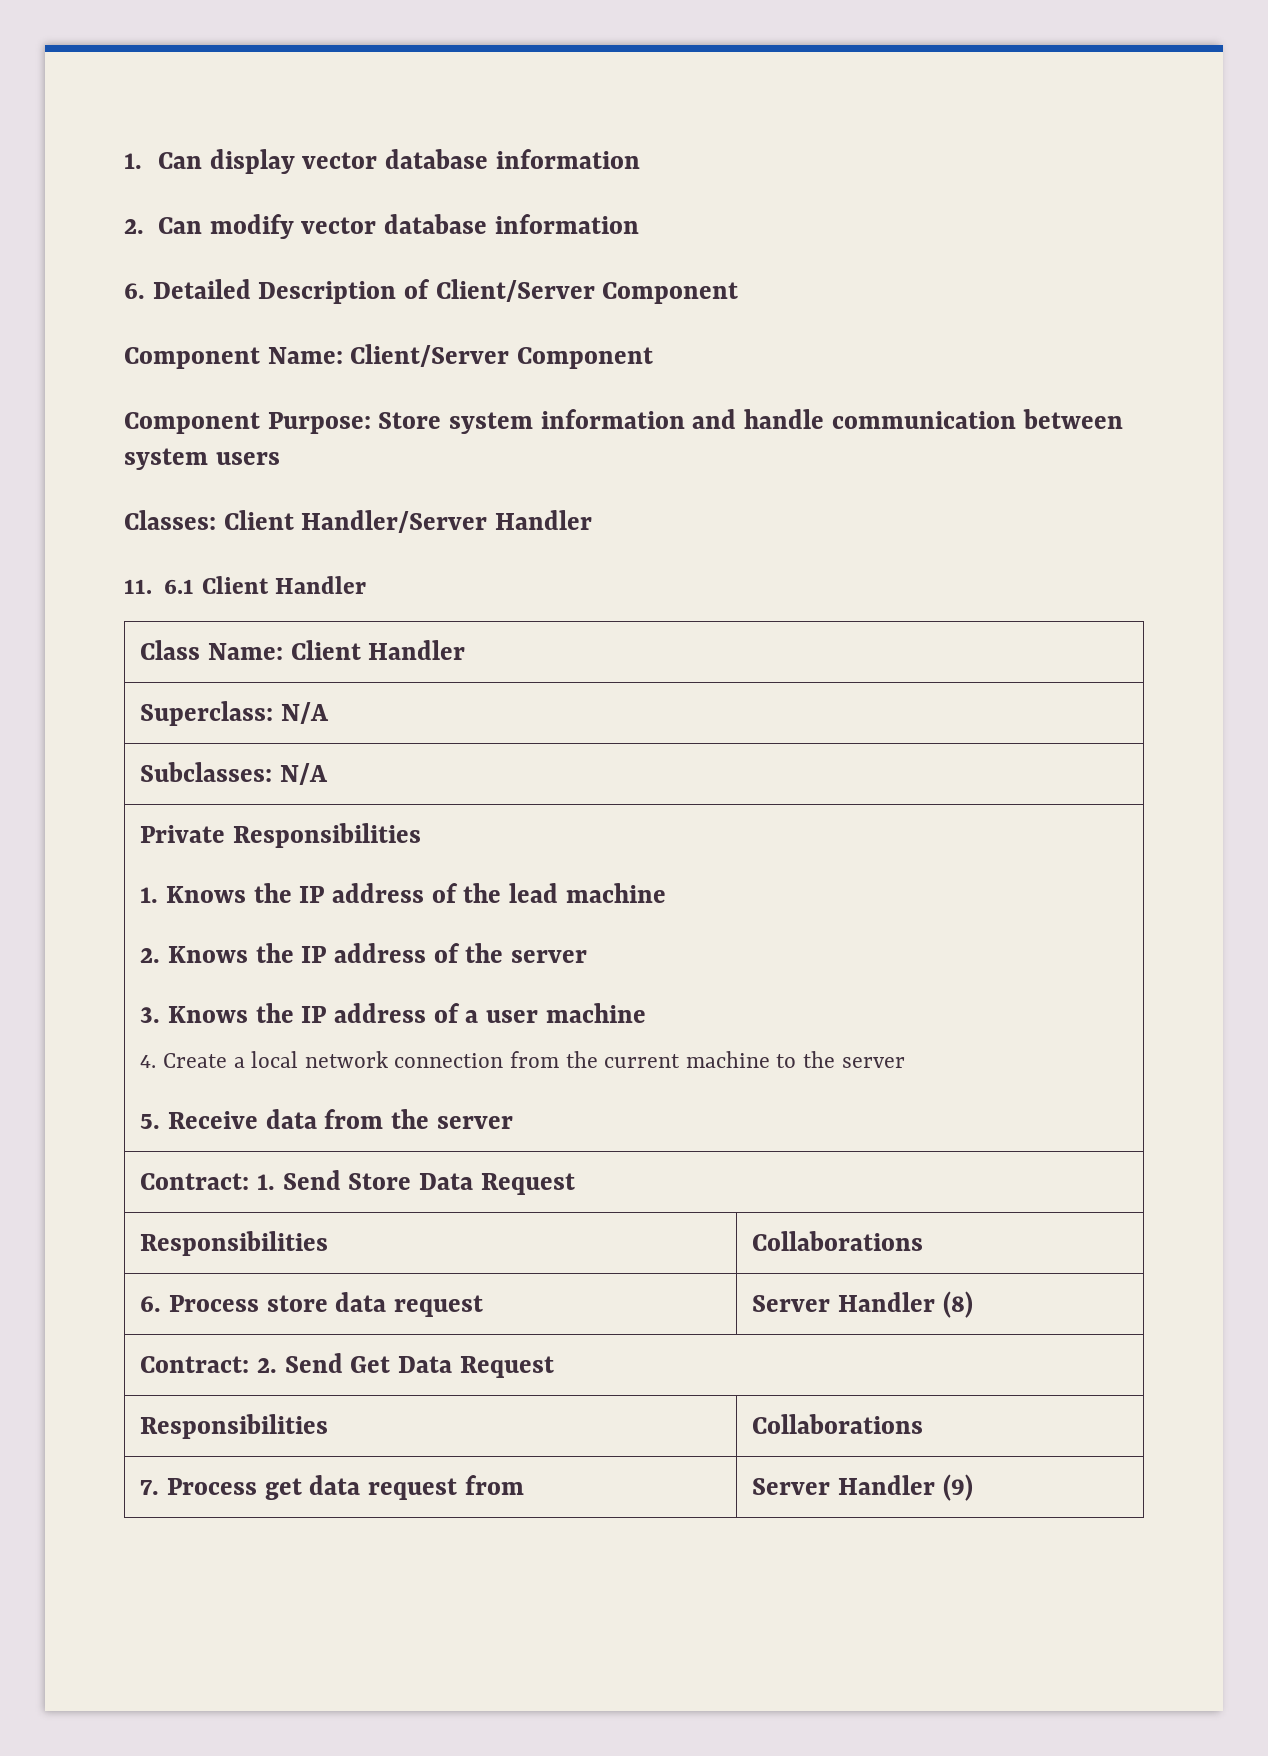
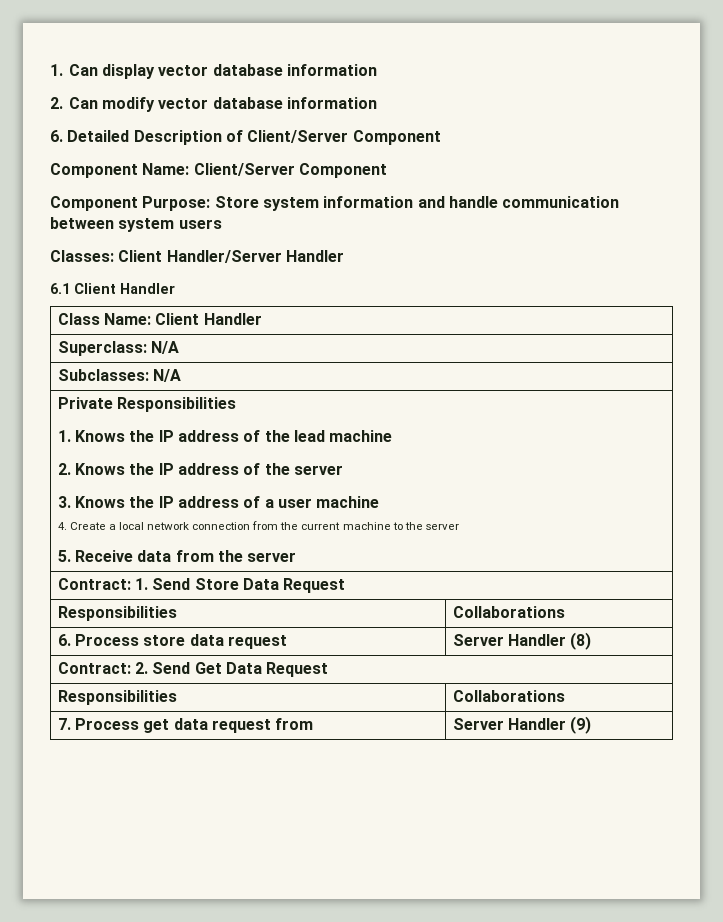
- 11. 6.1 Client Handler
+ 6.1 Client Handler

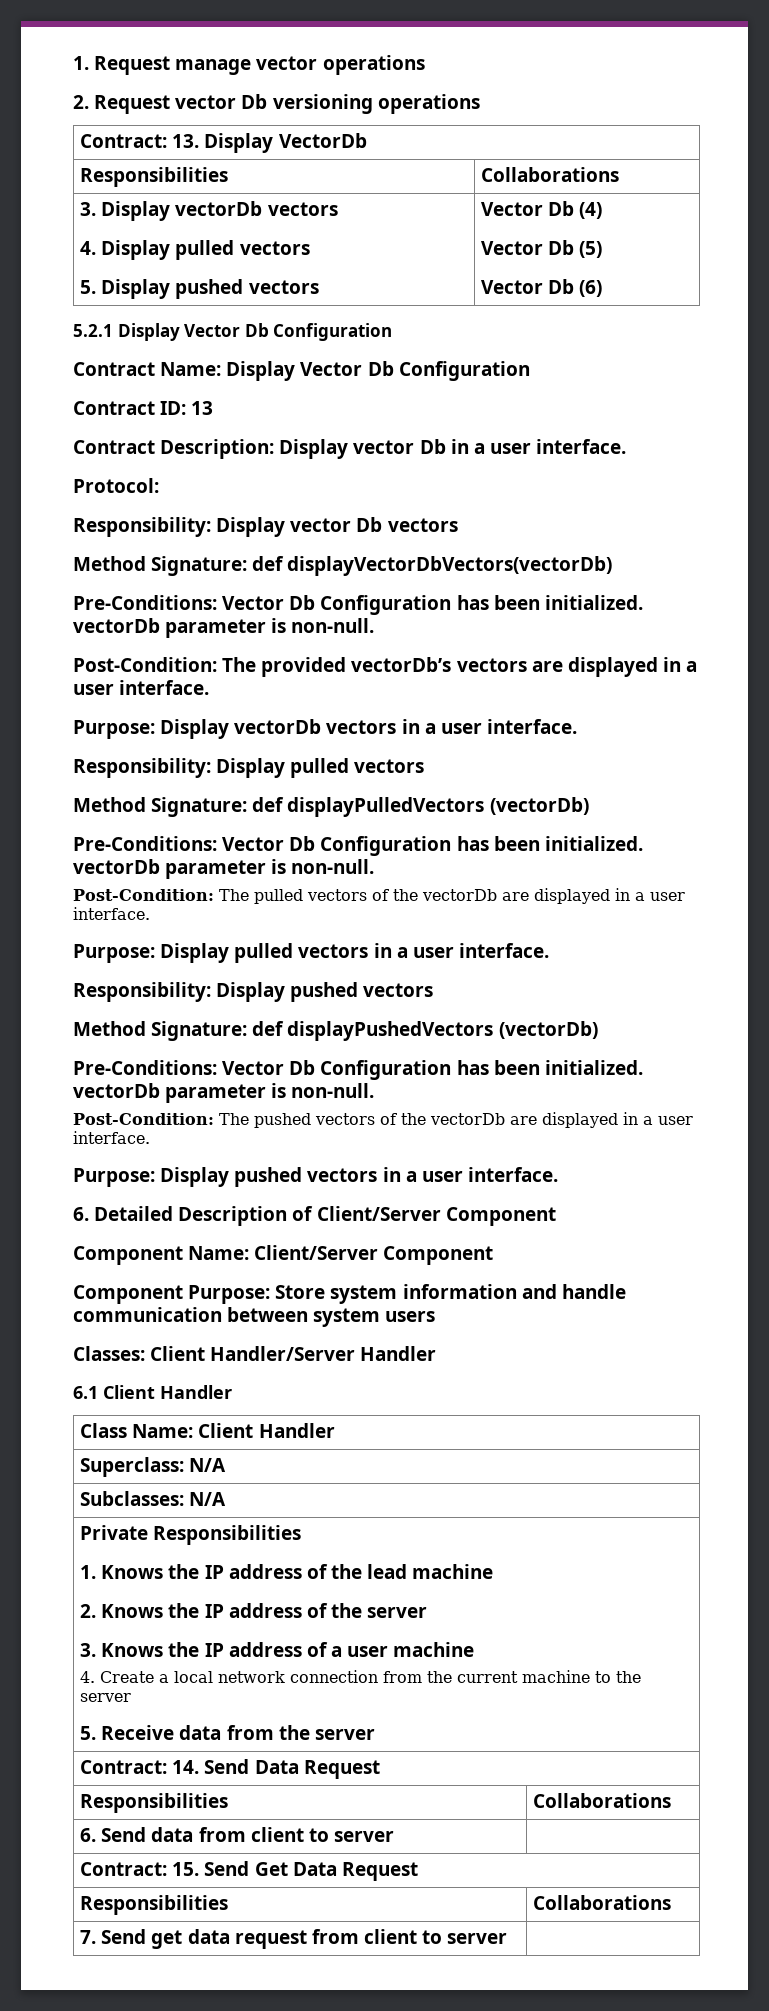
- 1. Can display vector database information
- 2. Can modify vector database information
+ 1. Request manage vector operations
+ 2. Request vector Db versioning operations
+ Contract: 13. Display VectorDb
+ Responsibilities | Collaborations
+ 3. Display vectorDb vectors
+ 4. Display pulled vectors
+ 5. Display pushed vectors | Vector Db (4)
+ Vector Db (5)
+ Vector Db (6)
+ 5.2.1 Display Vector Db Configuration
+ Contract Name: Display Vector Db Configuration
+ Contract ID: 13
+ Contract Description: Display vector Db in a user interface.
+ Protocol:
+ Responsibility: Display vector Db vectors
+ Method Signature: def displayVectorDbVectors(vectorDb)
+ Pre-Conditions: Vector Db Configuration has been initialized. vectorDb parameter is non-null.
+ Post-Condition: The provided vectorDb’s vectors are displayed in a user interface.
+ Purpose: Display vectorDb vectors in a user interface.
+ Responsibility: Display pulled vectors
+ Method Signature: def displayPulledVectors (vectorDb)
+ Pre-Conditions: Vector Db Configuration has been initialized. vectorDb parameter is non-null.
+ Post-Condition: The pulled vectors of the vectorDb are displayed in a user interface.
+ Purpose: Display pulled vectors in a user interface.
+ Responsibility: Display pushed vectors
+ Method Signature: def displayPushedVectors (vectorDb)
+ Pre-Conditions: Vector Db Configuration has been initialized. vectorDb parameter is non-null.
+ Post-Condition: The pushed vectors of the vectorDb are displayed in a user interface.
+ Purpose: Display pushed vectors in a user interface.
- Contract: 1. Send Store Data Request
+ Contract: 14. Send Data Request
- 6. Process store data request | Server Handler (8)
- Contract: 2. Send Get Data Request
+ 6. Send data from client to server |
+ Contract: 15. Send Get Data Request
- 7. Process get data request from | Server Handler (9)
+ 7. Send get data request from client to server |

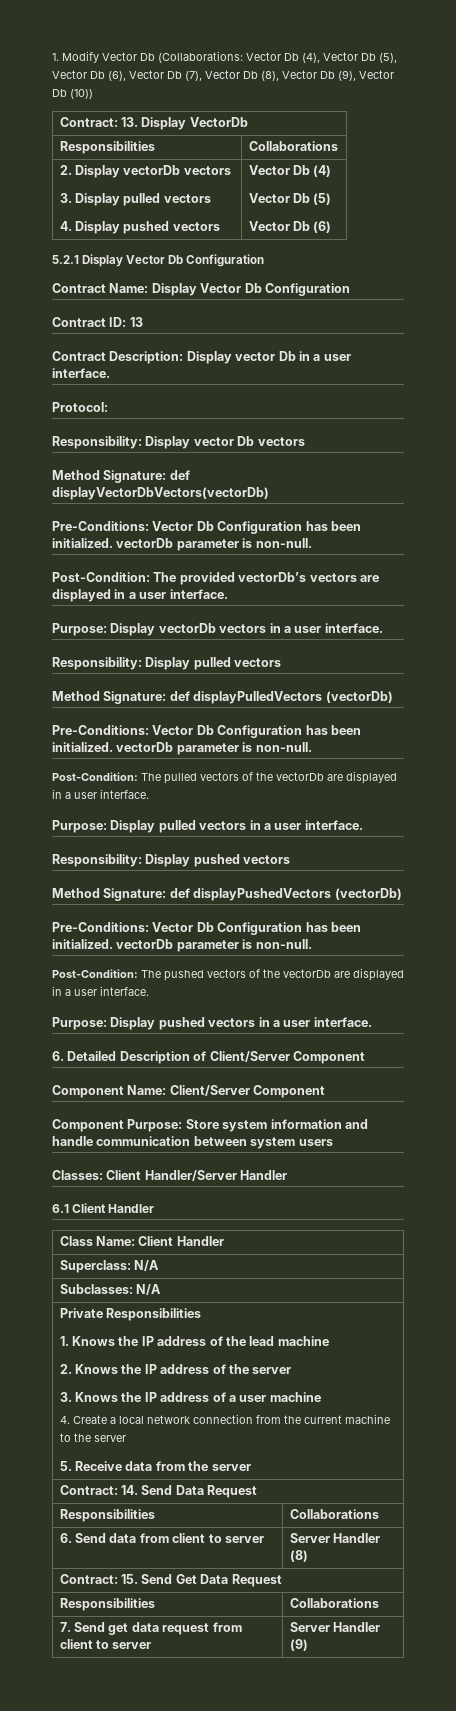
- 1. Request manage vector operations
- 2. Request vector Db versioning operations
+ 1. Modify Vector Db (Collaborations: Vector Db (4), Vector Db (5), Vector Db (6), Vector Db (7), Vector Db (8), Vector Db (9), Vector Db (10))
- 3. Display vectorDb vectors
- 4. Display pulled vectors
- 5. Display pushed vectors | Vector Db (4)
+ 2. Display vectorDb vectors
+ 3. Display pulled vectors
+ 4. Display pushed vectors | Vector Db (4)
- 6. Send data from client to server |
+ 6. Send data from client to server | Server Handler (8)
- 7. Send get data request from client to server |
+ 7. Send get data request from client to server | Server Handler (9)

